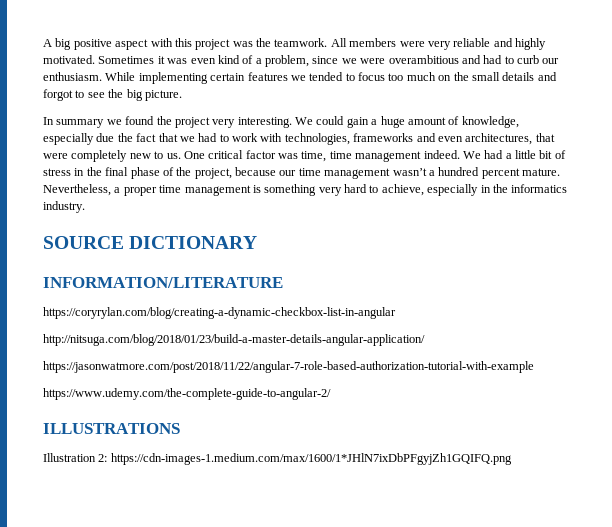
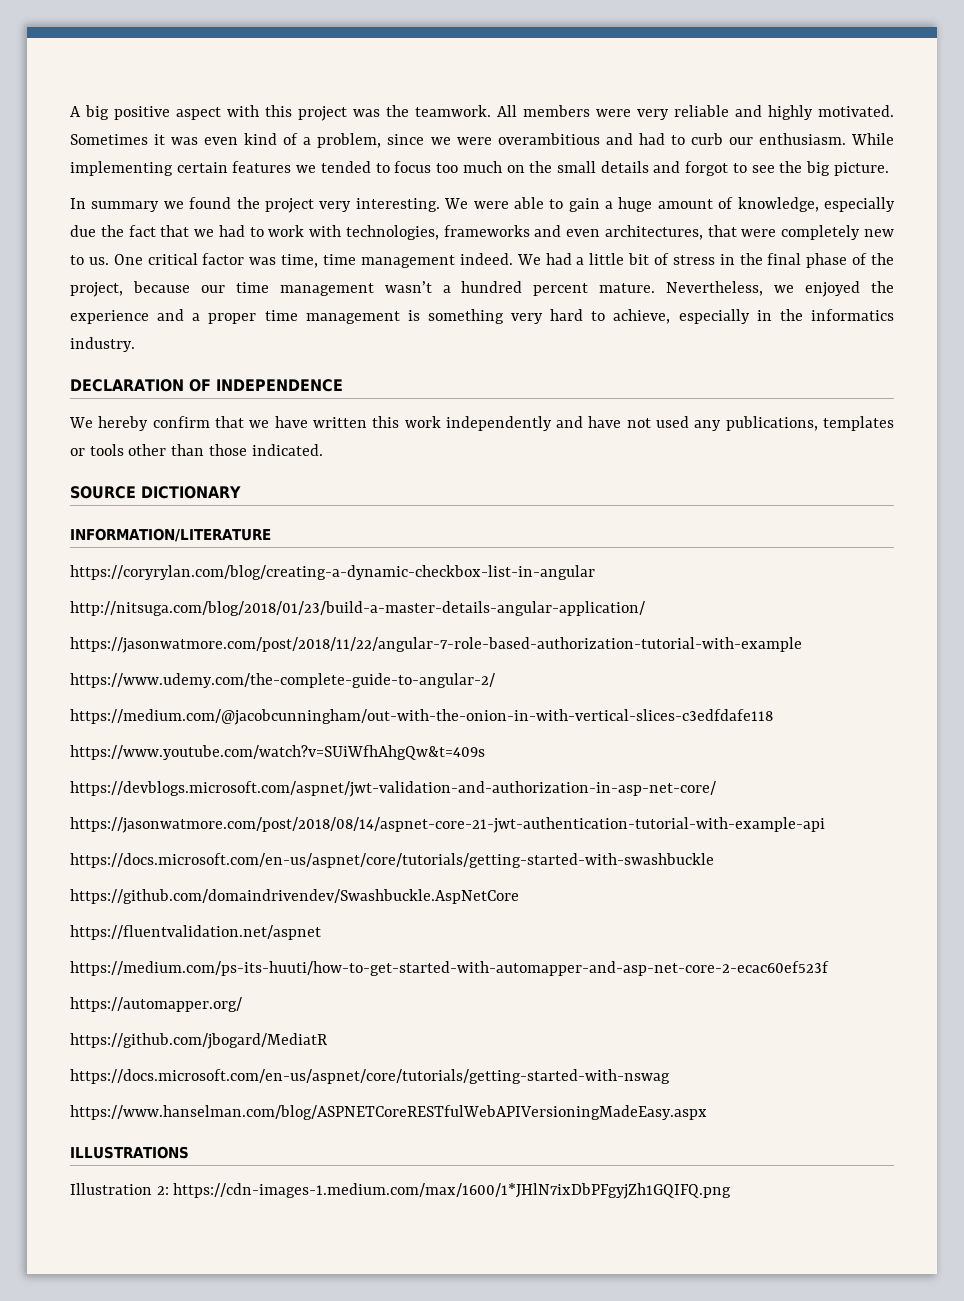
- We could gain a huge amount of knowledge, especially due the fact that we had to work with technologies, frameworks and even architectures, that were completely new to us.
+ We were able to gain a huge amount of knowledge, especially due the fact that we had to work with technologies, frameworks and even architectures, that were completely new to us.
- Nevertheless, a proper time management is something very hard to achieve, especially in the informatics industry.
+ Nevertheless, we enjoyed the experience and a proper time management is something very hard to achieve, especially in the informatics industry.
+ DECLARATION OF INDEPENDENCE
+ We hereby confirm that we have written this work independently and have not used any publications, templates or tools other than those indicated.
+ https://medium.com/@jacobcunningham/out-with-the-onion-in-with-vertical-slices-c3edfdafe118
+ https://www.youtube.com/watch?v=SUiWfhAhgQw&t=409s
+ https://devblogs.microsoft.com/aspnet/jwt-validation-and-authorization-in-asp-net-core/
+ https://jasonwatmore.com/post/2018/08/14/aspnet-core-21-jwt-authentication-tutorial-with-example-api
+ https://docs.microsoft.com/en-us/aspnet/core/tutorials/getting-started-with-swashbuckle
+ https://github.com/domaindrivendev/Swashbuckle.AspNetCore
+ https://fluentvalidation.net/aspnet
+ https://medium.com/ps-its-huuti/how-to-get-started-with-automapper-and-asp-net-core-2-ecac60ef523f
+ https://automapper.org/
+ https://github.com/jbogard/MediatR
+ https://docs.microsoft.com/en-us/aspnet/core/tutorials/getting-started-with-nswag
+ https://www.hanselman.com/blog/ASPNETCoreRESTfulWebAPIVersioningMadeEasy.aspx

